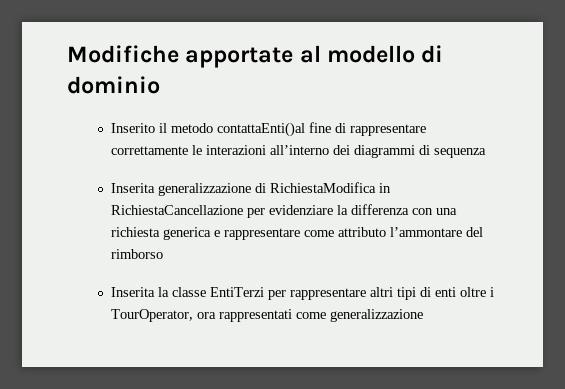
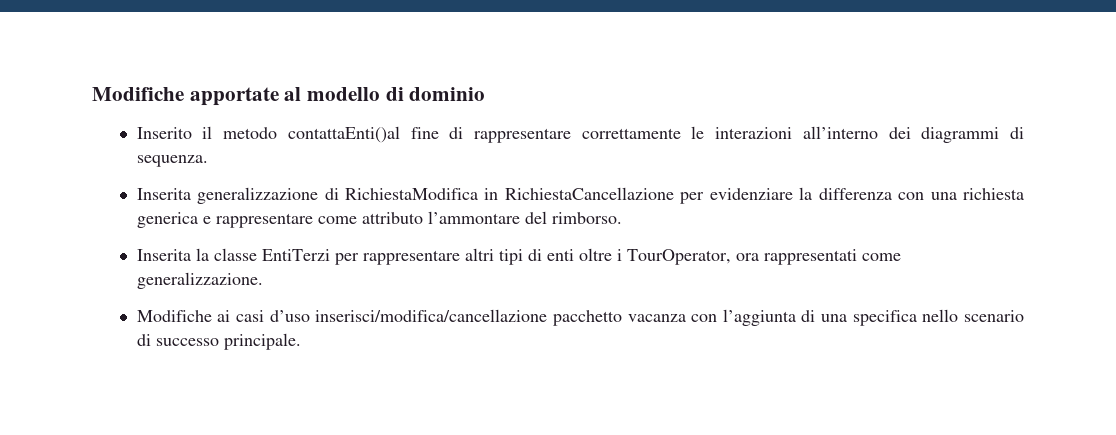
- Inserito il metodo contattaEnti()al fine di rappresentare correttamente le interazioni all’interno dei diagrammi di sequenza
+ Inserito il metodo contattaEnti()al fine di rappresentare correttamente le interazioni all’interno dei diagrammi di sequenza.
- Inserita generalizzazione di RichiestaModifica in RichiestaCancellazione per evidenziare la differenza con una richiesta generica e rappresentare come attributo l’ammontare del rimborso
+ Inserita generalizzazione di RichiestaModifica in RichiestaCancellazione per evidenziare la differenza con una richiesta generica e rappresentare come attributo l’ammontare del rimborso.
- Inserita la classe EntiTerzi per rappresentare altri tipi di enti oltre i TourOperator, ora rappresentati come generalizzazione
+ Inserita la classe EntiTerzi per rappresentare altri tipi di enti oltre i TourOperator, ora rappresentati come generalizzazione.
+ Modifiche ai casi d’uso inserisci/modifica/cancellazione pacchetto vacanza con l’aggiunta di una specifica nello scenario di successo principale.

